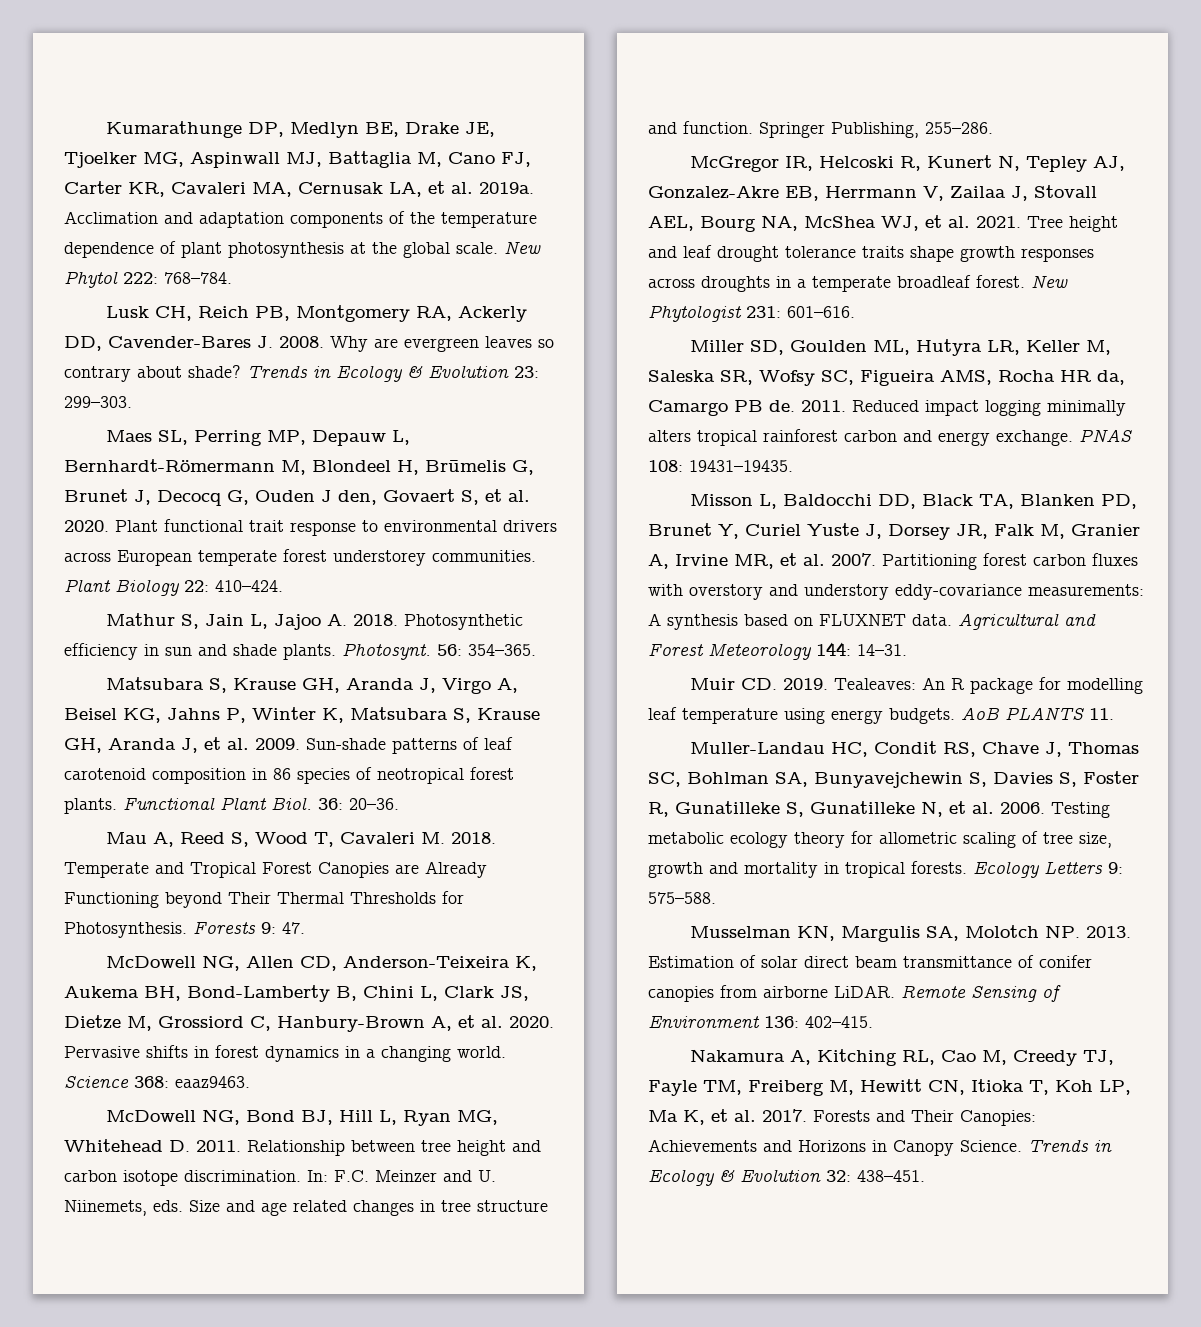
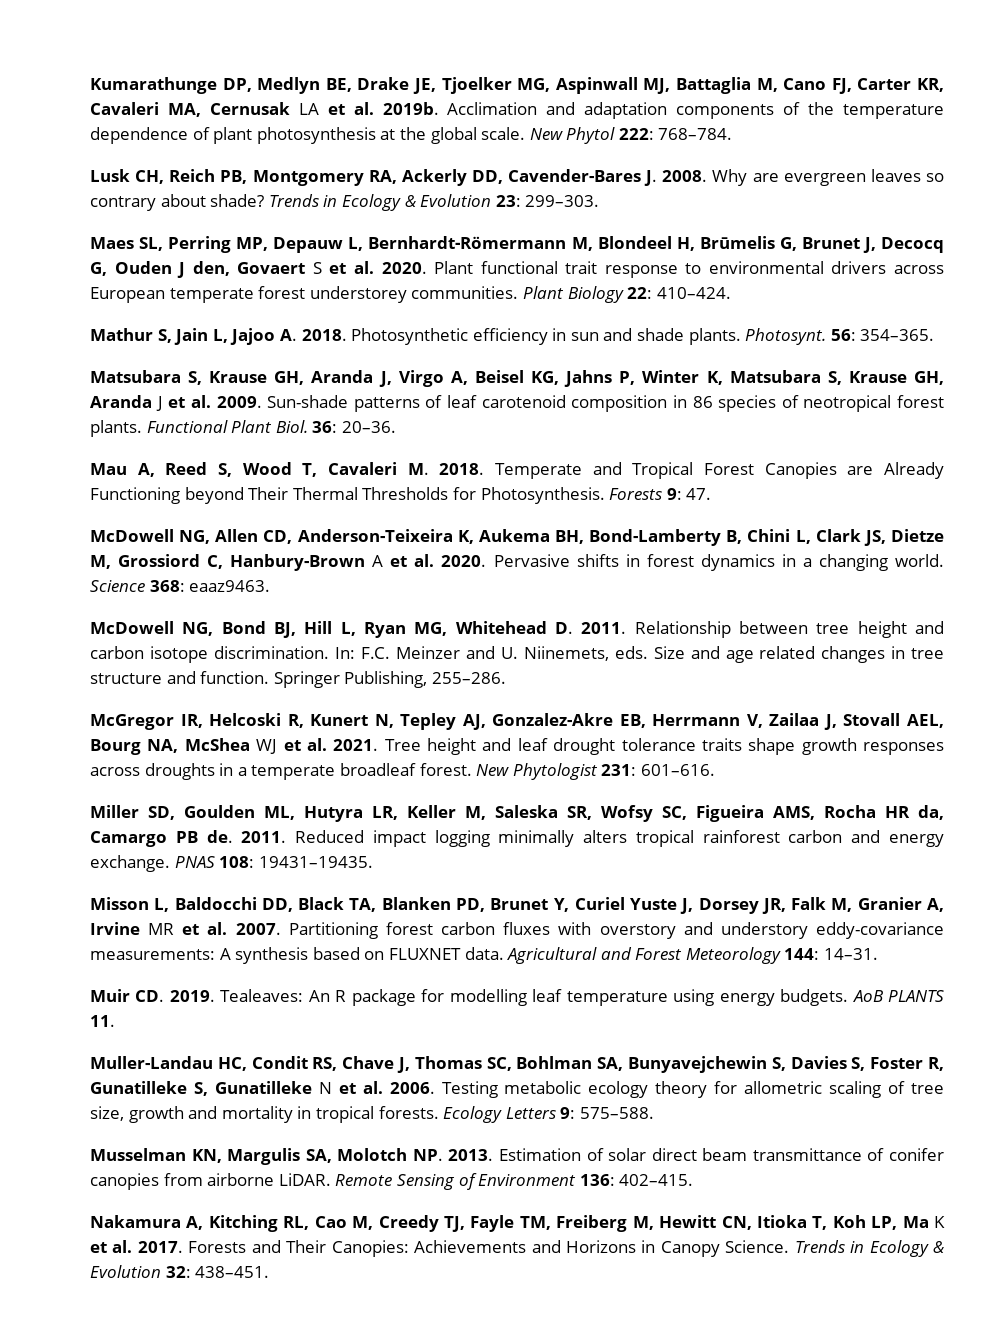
- Kumarathunge DP, Medlyn BE, Drake JE, Tjoelker MG, Aspinwall MJ, Battaglia M, Cano FJ, Carter KR, Cavaleri MA, Cernusak LA, et al. 2019a.
+ Kumarathunge DP, Medlyn BE, Drake JE, Tjoelker MG, Aspinwall MJ, Battaglia M, Cano FJ, Carter KR, Cavaleri MA, Cernusak LA et al. 2019b.
- Maes SL, Perring MP, Depauw L, Bernhardt‐Römermann M, Blondeel H, Brūmelis G, Brunet J, Decocq G, Ouden J den, Govaert S, et al. 2020.
+ Maes SL, Perring MP, Depauw L, Bernhardt‐Römermann M, Blondeel H, Brūmelis G, Brunet J, Decocq G, Ouden J den, Govaert S et al. 2020.
- Matsubara S, Krause GH, Aranda J, Virgo A, Beisel KG, Jahns P, Winter K, Matsubara S, Krause GH, Aranda J, et al. 2009.
+ Matsubara S, Krause GH, Aranda J, Virgo A, Beisel KG, Jahns P, Winter K, Matsubara S, Krause GH, Aranda J et al. 2009.
- McDowell NG, Allen CD, Anderson-Teixeira K, Aukema BH, Bond-Lamberty B, Chini L, Clark JS, Dietze M, Grossiord C, Hanbury-Brown A, et al. 2020.
+ McDowell NG, Allen CD, Anderson-Teixeira K, Aukema BH, Bond-Lamberty B, Chini L, Clark JS, Dietze M, Grossiord C, Hanbury-Brown A et al. 2020.
- McGregor IR, Helcoski R, Kunert N, Tepley AJ, Gonzalez-Akre EB, Herrmann V, Zailaa J, Stovall AEL, Bourg NA, McShea WJ, et al. 2021.
+ McGregor IR, Helcoski R, Kunert N, Tepley AJ, Gonzalez-Akre EB, Herrmann V, Zailaa J, Stovall AEL, Bourg NA, McShea WJ et al. 2021.
- Misson L, Baldocchi DD, Black TA, Blanken PD, Brunet Y, Curiel Yuste J, Dorsey JR, Falk M, Granier A, Irvine MR, et al. 2007.
+ Misson L, Baldocchi DD, Black TA, Blanken PD, Brunet Y, Curiel Yuste J, Dorsey JR, Falk M, Granier A, Irvine MR et al. 2007.
- Muller-Landau HC, Condit RS, Chave J, Thomas SC, Bohlman SA, Bunyavejchewin S, Davies S, Foster R, Gunatilleke S, Gunatilleke N, et al. 2006.
+ Muller-Landau HC, Condit RS, Chave J, Thomas SC, Bohlman SA, Bunyavejchewin S, Davies S, Foster R, Gunatilleke S, Gunatilleke N et al. 2006.
- Nakamura A, Kitching RL, Cao M, Creedy TJ, Fayle TM, Freiberg M, Hewitt CN, Itioka T, Koh LP, Ma K, et al. 2017.
+ Nakamura A, Kitching RL, Cao M, Creedy TJ, Fayle TM, Freiberg M, Hewitt CN, Itioka T, Koh LP, Ma K et al. 2017.

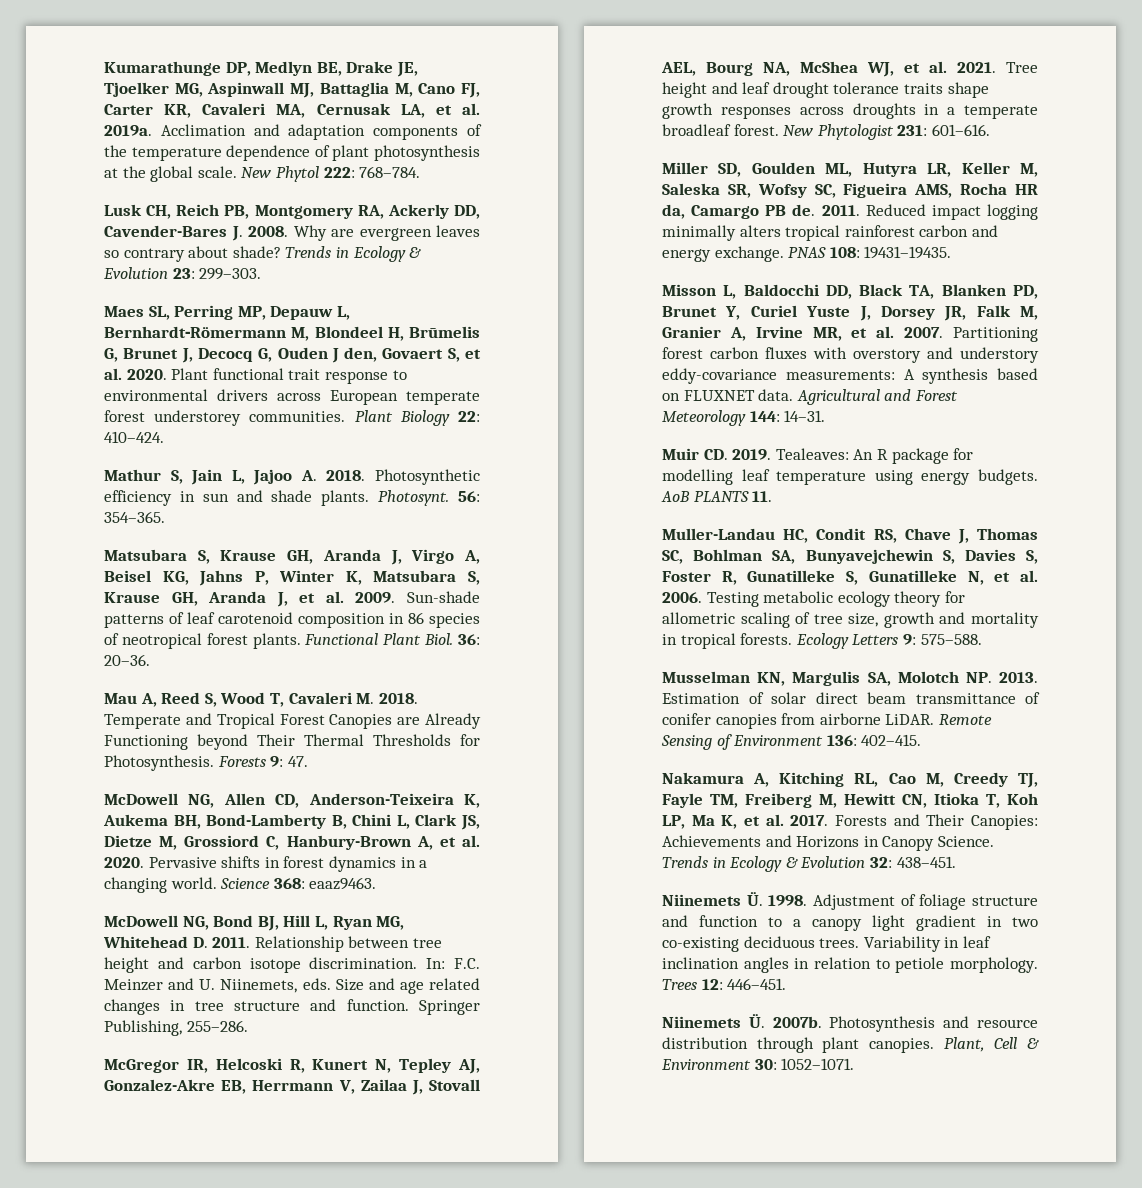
- Kumarathunge DP, Medlyn BE, Drake JE, Tjoelker MG, Aspinwall MJ, Battaglia M, Cano FJ, Carter KR, Cavaleri MA, Cernusak LA et al. 2019b.
+ Kumarathunge DP, Medlyn BE, Drake JE, Tjoelker MG, Aspinwall MJ, Battaglia M, Cano FJ, Carter KR, Cavaleri MA, Cernusak LA, et al. 2019a.
- Maes SL, Perring MP, Depauw L, Bernhardt‐Römermann M, Blondeel H, Brūmelis G, Brunet J, Decocq G, Ouden J den, Govaert S et al. 2020.
+ Maes SL, Perring MP, Depauw L, Bernhardt‐Römermann M, Blondeel H, Brūmelis G, Brunet J, Decocq G, Ouden J den, Govaert S, et al. 2020.
- Matsubara S, Krause GH, Aranda J, Virgo A, Beisel KG, Jahns P, Winter K, Matsubara S, Krause GH, Aranda J et al. 2009.
+ Matsubara S, Krause GH, Aranda J, Virgo A, Beisel KG, Jahns P, Winter K, Matsubara S, Krause GH, Aranda J, et al. 2009.
- McDowell NG, Allen CD, Anderson-Teixeira K, Aukema BH, Bond-Lamberty B, Chini L, Clark JS, Dietze M, Grossiord C, Hanbury-Brown A et al. 2020.
+ McDowell NG, Allen CD, Anderson-Teixeira K, Aukema BH, Bond-Lamberty B, Chini L, Clark JS, Dietze M, Grossiord C, Hanbury-Brown A, et al. 2020.
- McGregor IR, Helcoski R, Kunert N, Tepley AJ, Gonzalez-Akre EB, Herrmann V, Zailaa J, Stovall AEL, Bourg NA, McShea WJ et al. 2021.
+ McGregor IR, Helcoski R, Kunert N, Tepley AJ, Gonzalez-Akre EB, Herrmann V, Zailaa J, Stovall AEL, Bourg NA, McShea WJ, et al. 2021.
- Misson L, Baldocchi DD, Black TA, Blanken PD, Brunet Y, Curiel Yuste J, Dorsey JR, Falk M, Granier A, Irvine MR et al. 2007.
+ Misson L, Baldocchi DD, Black TA, Blanken PD, Brunet Y, Curiel Yuste J, Dorsey JR, Falk M, Granier A, Irvine MR, et al. 2007.
- Muller-Landau HC, Condit RS, Chave J, Thomas SC, Bohlman SA, Bunyavejchewin S, Davies S, Foster R, Gunatilleke S, Gunatilleke N et al. 2006.
+ Muller-Landau HC, Condit RS, Chave J, Thomas SC, Bohlman SA, Bunyavejchewin S, Davies S, Foster R, Gunatilleke S, Gunatilleke N, et al. 2006.
- Nakamura A, Kitching RL, Cao M, Creedy TJ, Fayle TM, Freiberg M, Hewitt CN, Itioka T, Koh LP, Ma K et al. 2017.
+ Nakamura A, Kitching RL, Cao M, Creedy TJ, Fayle TM, Freiberg M, Hewitt CN, Itioka T, Koh LP, Ma K, et al. 2017.
+ Niinemets Ü. 1998. Adjustment of foliage structure and function to a canopy light gradient in two co-existing deciduous trees. Variability in leaf inclination angles in relation to petiole morphology. Trees 12: 446–451.
+ Niinemets Ü. 2007b. Photosynthesis and resource distribution through plant canopies. Plant, Cell & Environment 30: 1052–1071.

